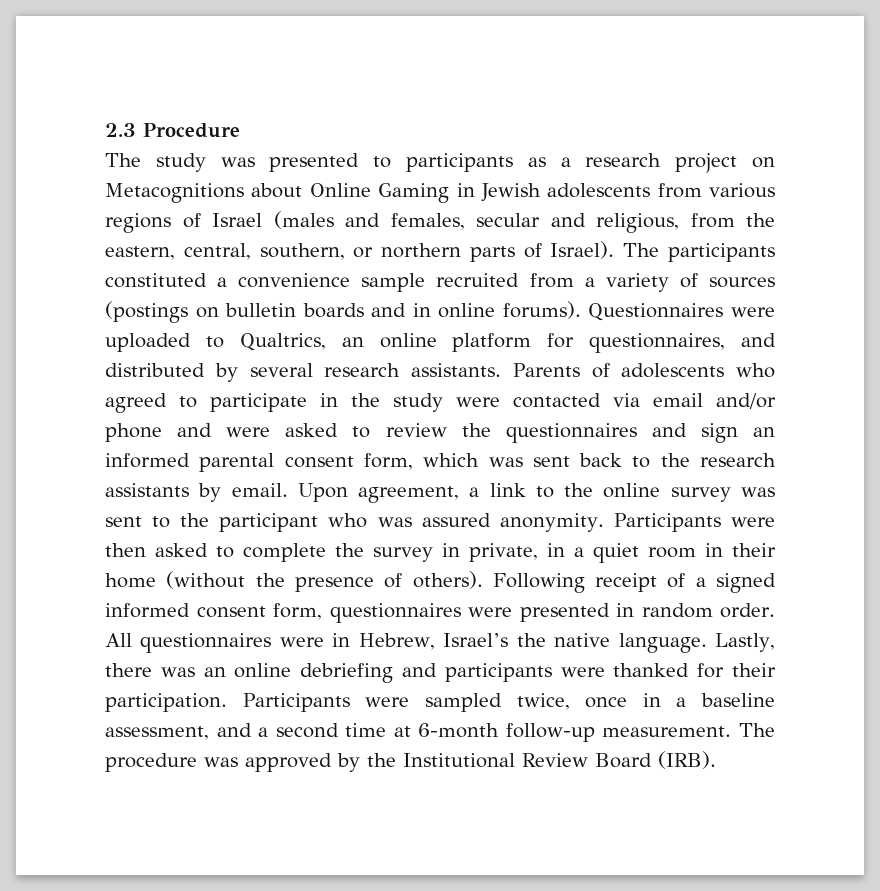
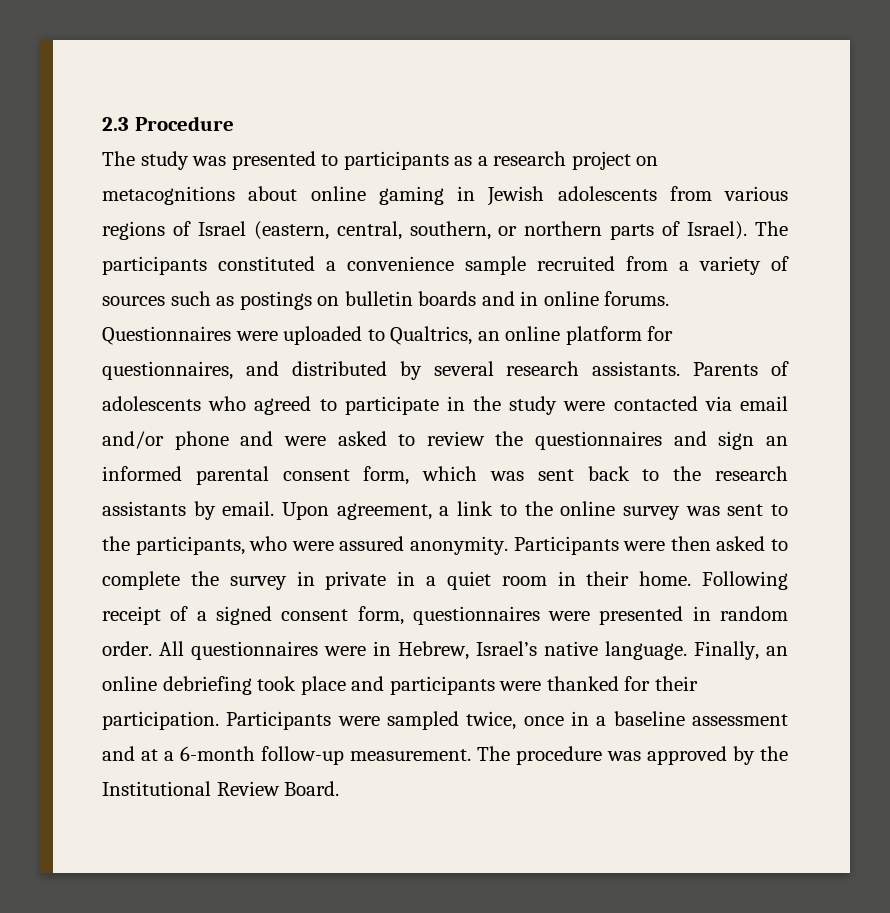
- The study was presented to participants as a research project on Metacognitions about Online Gaming in Jewish adolescents from various regions of Israel (males and females, secular and religious, from the eastern, central, southern, or northern parts of Israel).
+ The study was presented to participants as a research project on metacognitions about online gaming in Jewish adolescents from various regions of Israel (eastern, central, southern, or northern parts of Israel).
- The participants constituted a convenience sample recruited from a variety of sources (postings on bulletin boards and in online forums).
+ The participants constituted a convenience sample recruited from a variety of sources such as postings on bulletin boards and in online forums.
- Upon agreement, a link to the online survey was sent to the participant who was assured anonymity.
+ Upon agreement, a link to the online survey was sent to the participants, who were assured anonymity.
- Participants were then asked to complete the survey in private, in a quiet room in their home (without the presence of others).
+ Participants were then asked to complete the survey in private in a quiet room in their home.
- Following receipt of a signed informed consent form, questionnaires were presented in random order.
+ Following receipt of a signed consent form, questionnaires were presented in random order.
- All questionnaires were in Hebrew, Israel’s the native language.
+ All questionnaires were in Hebrew, Israel’s native language.
- Lastly, there was an online debriefing and participants were thanked for their participation.
+ Finally, an online debriefing took place and participants were thanked for their participation.
- Participants were sampled twice, once in a baseline assessment, and a second time at 6-month follow-up measurement.
+ Participants were sampled twice, once in a baseline assessment and at a 6-month follow-up measurement.
- The procedure was approved by the Institutional Review Board (IRB).
+ The procedure was approved by the Institutional Review Board.

